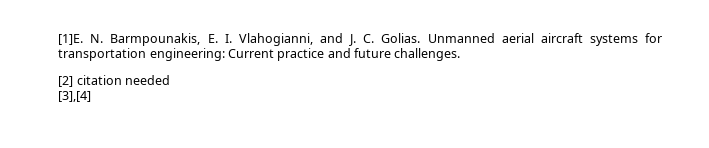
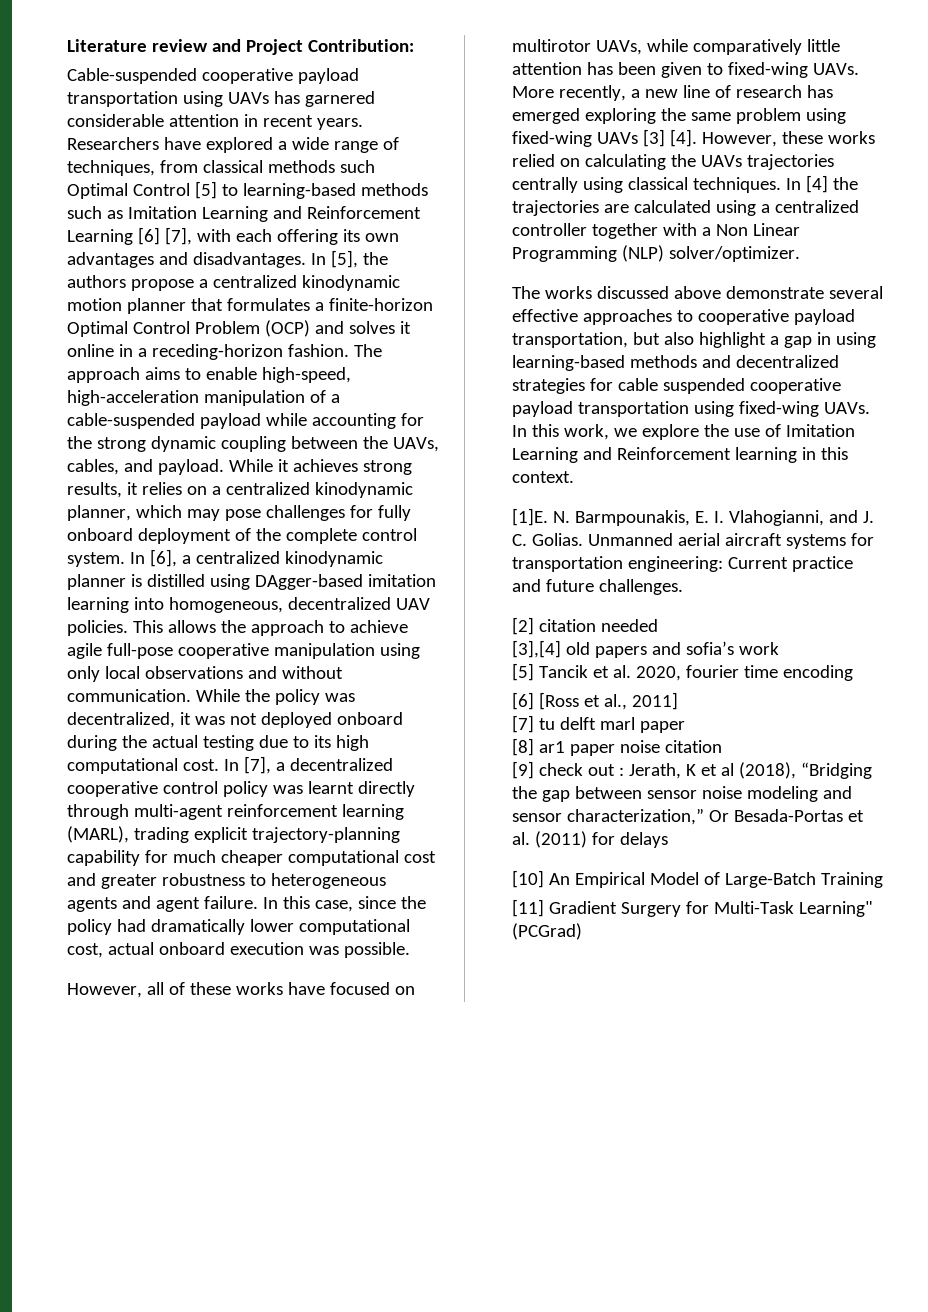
+ Literature review and Project Contribution:
+ Cable-suspended cooperative payload transportation using UAVs has garnered considerable attention in recent years. Researchers have explored a wide range of techniques, from classical methods such Optimal Control [5] to learning-based methods such as Imitation Learning and Reinforcement Learning [6] [7], with each offering its own advantages and disadvantages. In [5], the authors propose a centralized kinodynamic motion planner that formulates a finite-horizon Optimal Control Problem (OCP) and solves it online in a receding-horizon fashion. The approach aims to enable high-speed, high-acceleration manipulation of a cable-suspended payload while accounting for the strong dynamic coupling between the UAVs, cables, and payload. While it achieves strong results, it relies on a centralized kinodynamic planner, which may pose challenges for fully onboard deployment of the complete control system. In [6], a centralized kinodynamic planner is distilled using DAgger-based imitation learning into homogeneous, decentralized UAV policies. This allows the approach to achieve agile full-pose cooperative manipulation using only local observations and without communication. While the policy was decentralized, it was not deployed onboard during the actual testing due to its high computational cost. In [7], a decentralized cooperative control policy was learnt directly through multi-agent reinforcement learning (MARL), trading explicit trajectory-planning capability for much cheaper computational cost and greater robustness to heterogeneous agents and agent failure. In this case, since the policy had dramatically lower computational cost, actual onboard execution was possible.
+ However, all of these works have focused on multirotor UAVs, while comparatively little attention has been given to fixed-wing UAVs. More recently, a new line of research has emerged exploring the same problem using fixed-wing UAVs [3] [4]. However, these works relied on calculating the UAVs trajectories centrally using classical techniques. In [4] the trajectories are calculated using a centralized controller together with a Non Linear Programming (NLP) solver/optimizer.
+ The works discussed above demonstrate several effective approaches to cooperative payload transportation, but also highlight a gap in using learning-based methods and decentralized strategies for cable suspended cooperative payload transportation using fixed-wing UAVs. In this work, we explore the use of Imitation Learning and Reinforcement learning in this context.
- [3],[4]
+ [3],[4] old papers and sofia’s work
+ [5] Tancik et al. 2020, fourier time encoding
+ [6] [Ross et al., 2011]
+ [7] tu delft marl paper
+ [8] ar1 paper noise citation
+ [9] check out : Jerath, K et al (2018), “Bridging the gap between sensor noise modeling and sensor characterization,” Or Besada-Portas et al. (2011) for delays
+ [10] An Empirical Model of Large-Batch Training
+ [11] Gradient Surgery for Multi-Task Learning" (PCGrad)

